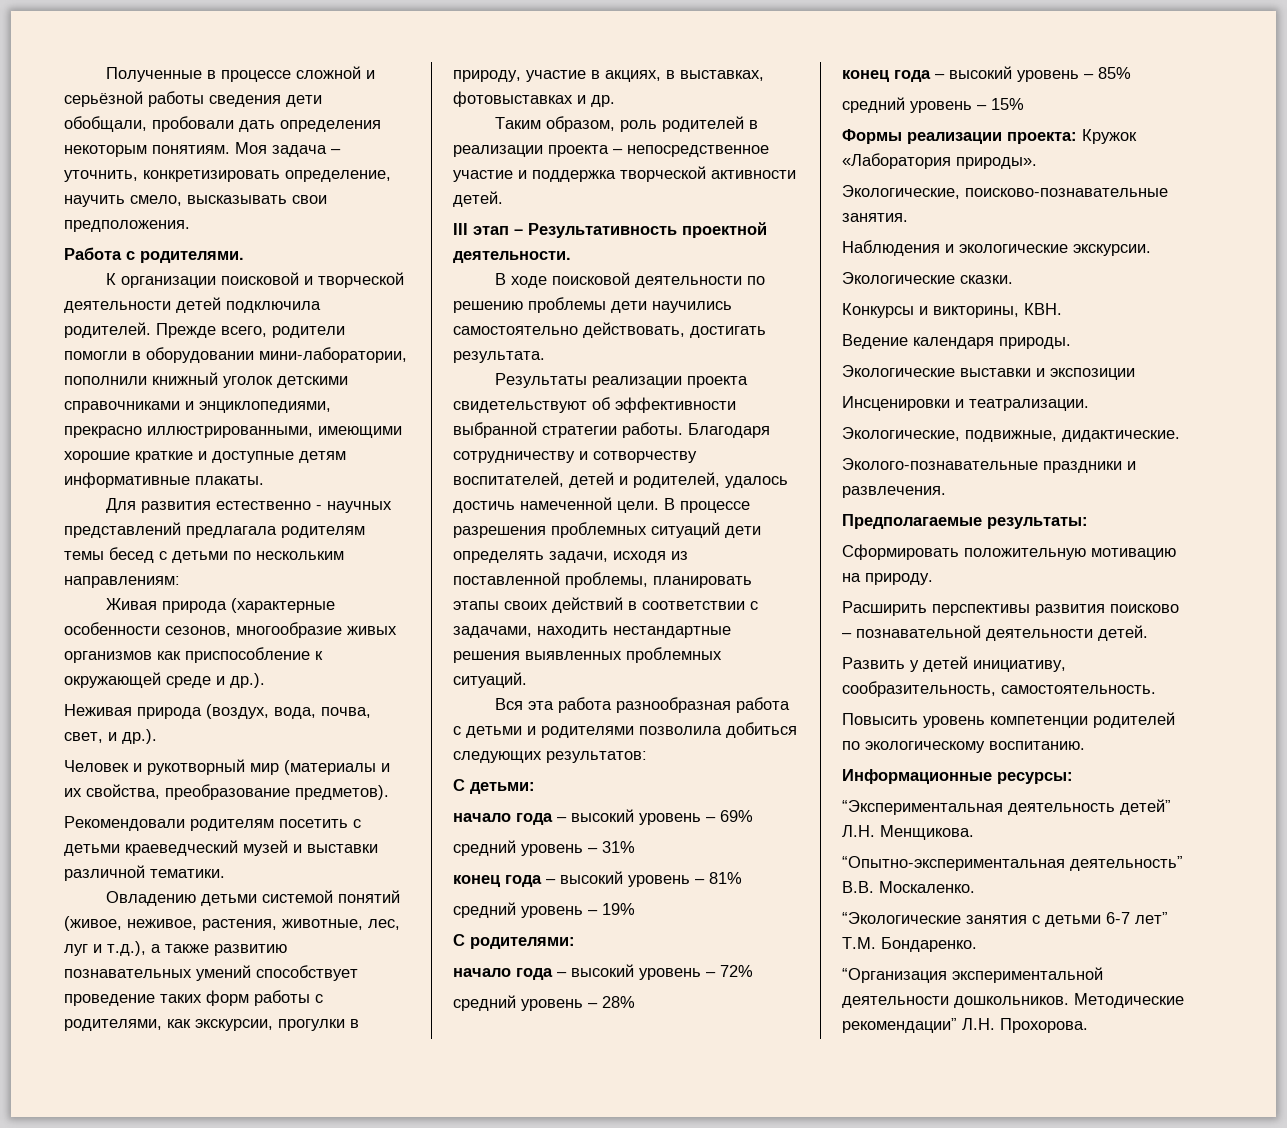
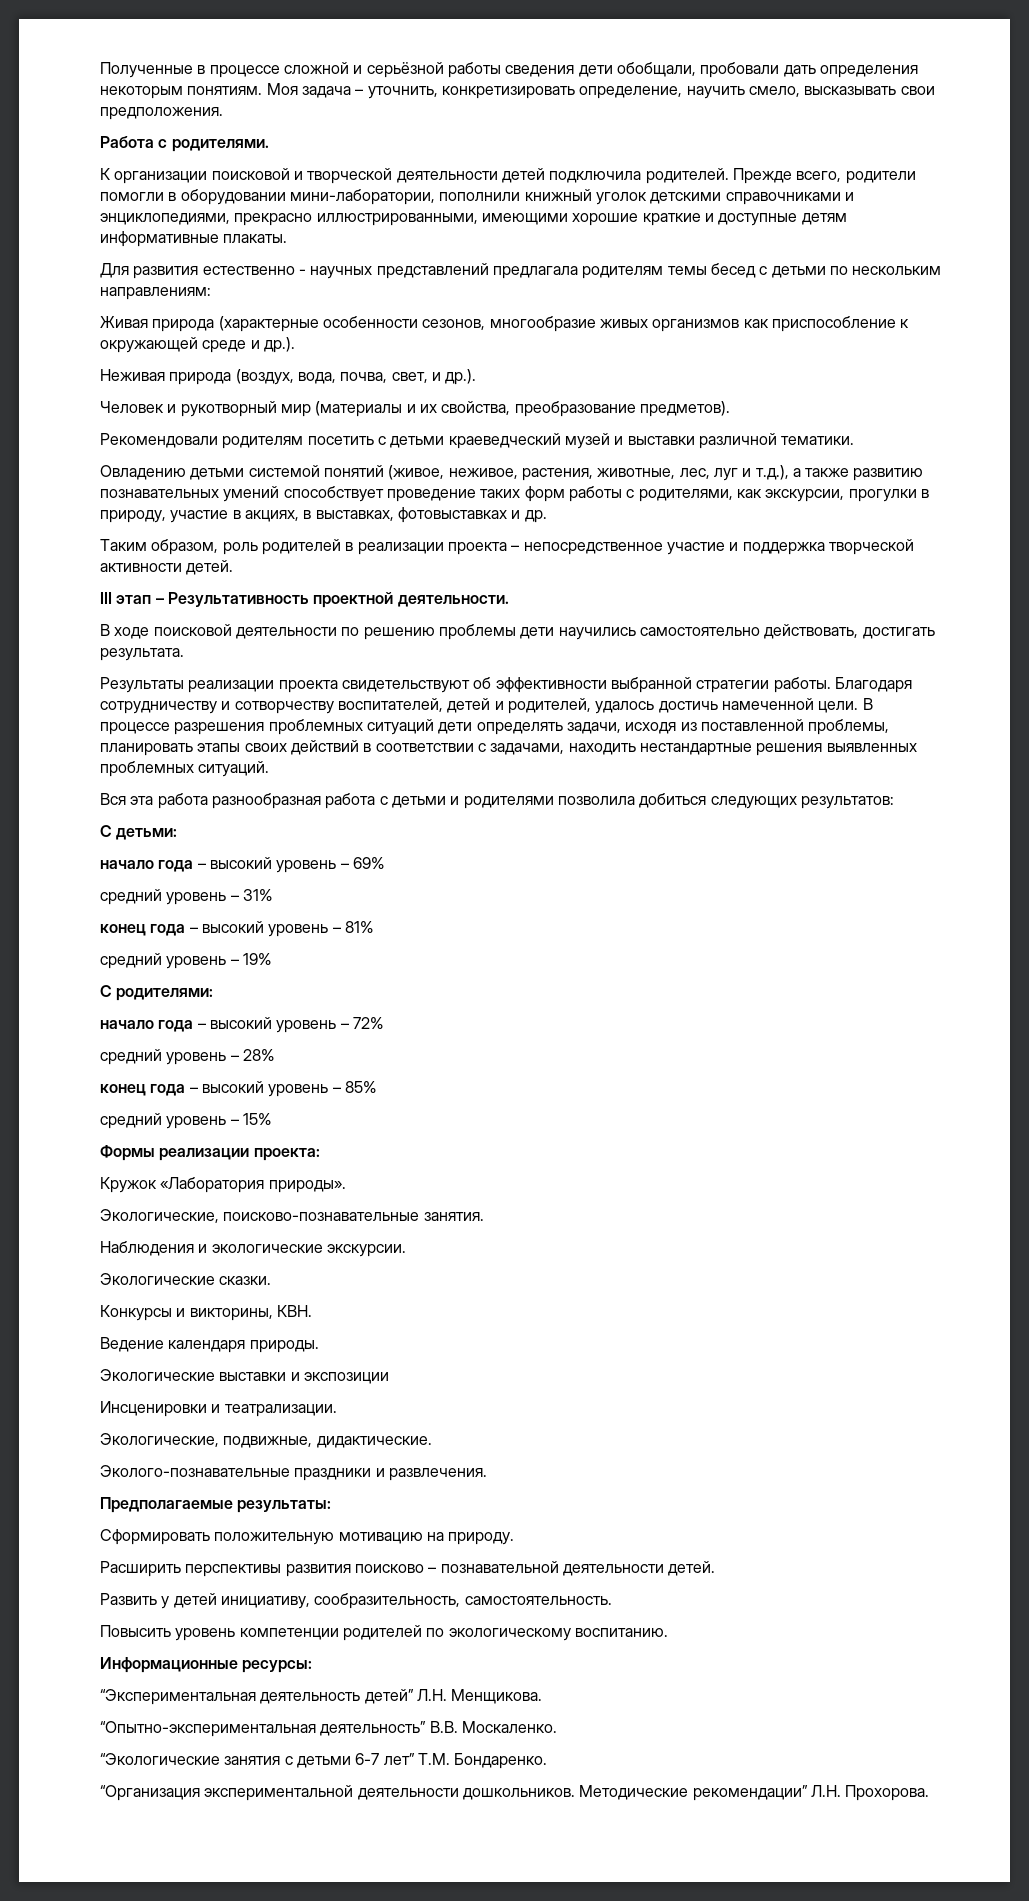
- Формы реализации проекта: Кружок «Лаборатория природы».
+ Формы реализации проекта:
+ Кружок «Лаборатория природы».

